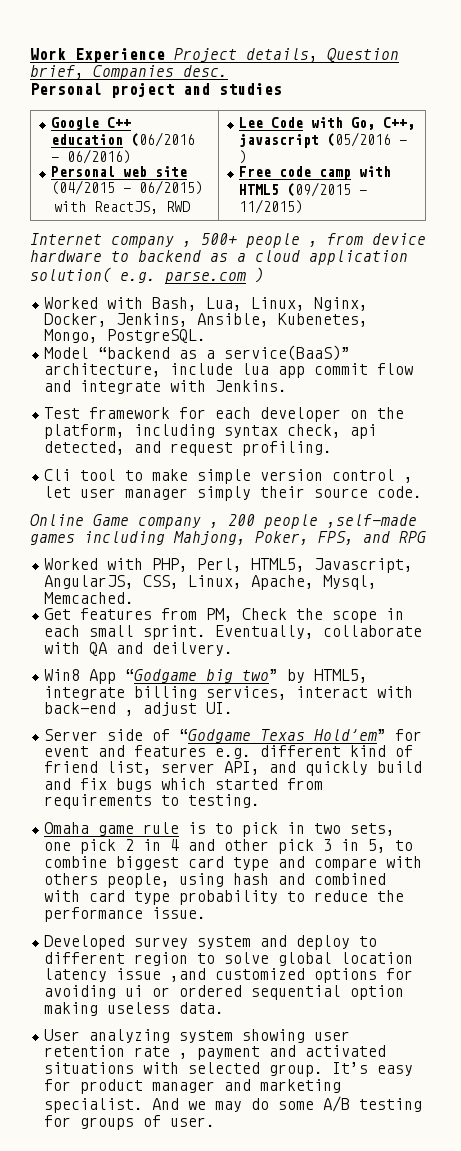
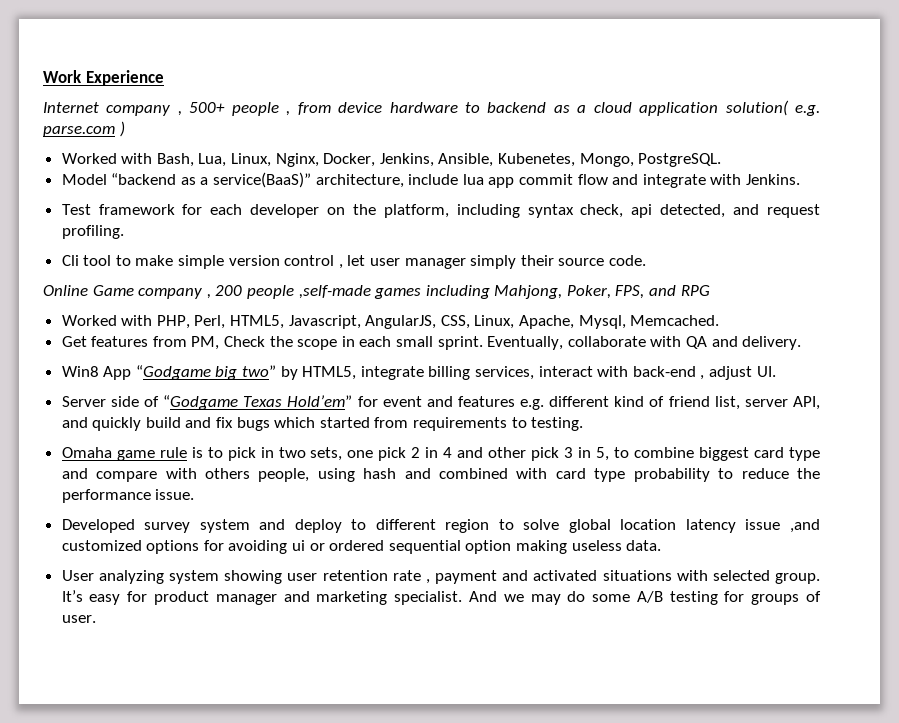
- Work Experience Project details, Question brief, Companies desc.
- Personal project and studies
- Google C++ education (06/2016 - 06/2016)
- Personal web site (04/2015 - 06/2015)
- with ReactJS, RWD | Lee Code with Go, C++, javascript (05/2016 - )
- Free code camp with HTML5 (09/2015 - 11/2015)
+ Work Experience
- Eventually, collaborate with QA and deilvery.
+ Eventually, collaborate with QA and delivery.

